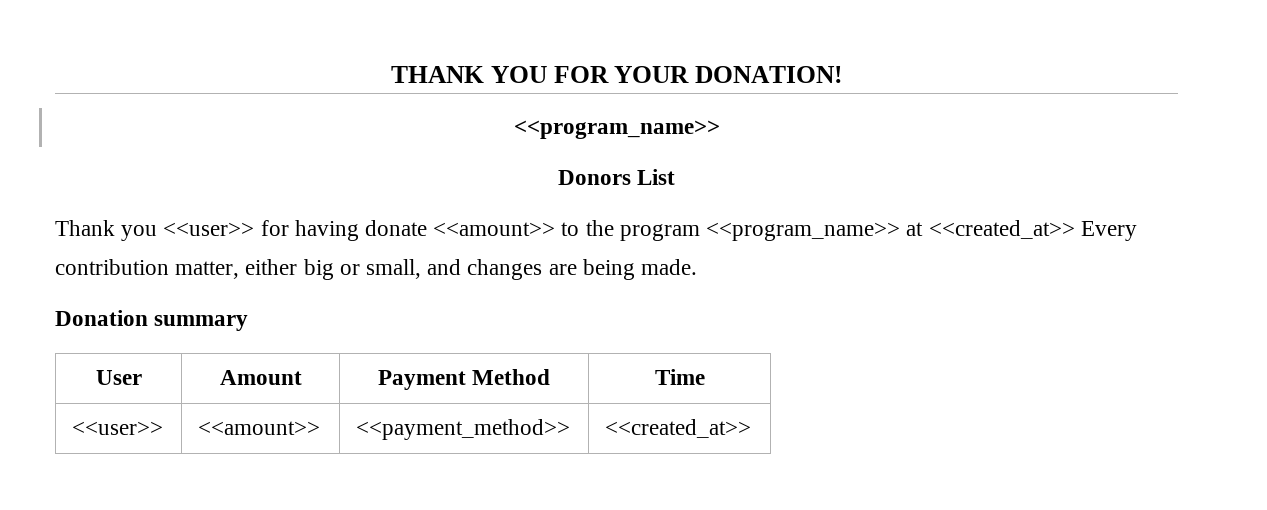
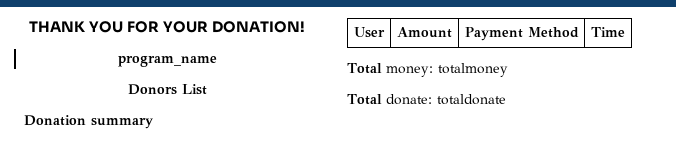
  THANK YOU FOR YOUR DONATION!
- <<program_name>>
+ program_name
- Thank you <<user>> for having donate <<amount>> to the program <<program_name>> at <<created_at>> Every contribution matter, either big or small, and changes are being made.
- <<user>> | <<amount>> | <<payment_method>> | <<created_at>>
+ Total money: totalmoney
+ Total donate: totaldonate

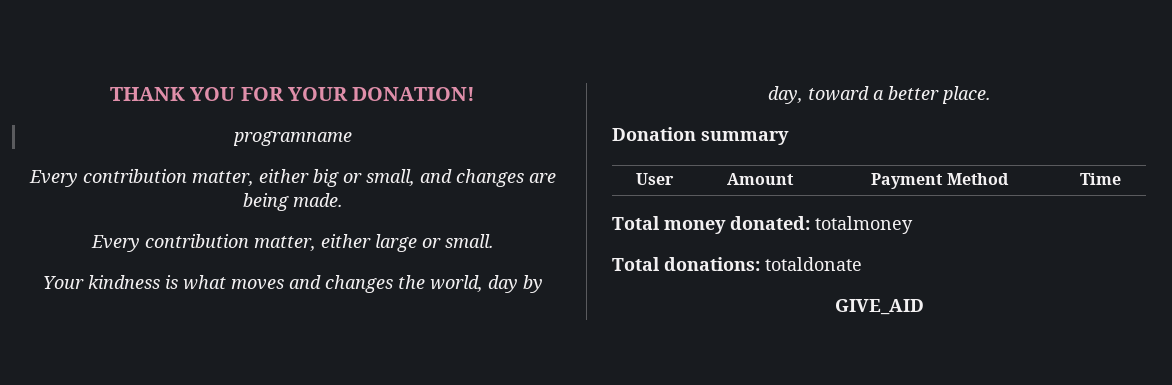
- program_name
- Donors List
+ programname
+ Every contribution matter, either big or small, and changes are being made.
+ Every contribution matter, either large or small.
+ Your kindness is what moves and changes the world, day by day, toward a better place.
- Total money: totalmoney
+ Total money donated: totalmoney
- Total donate: totaldonate
+ Total donations: totaldonate
+ GIVE_AID

